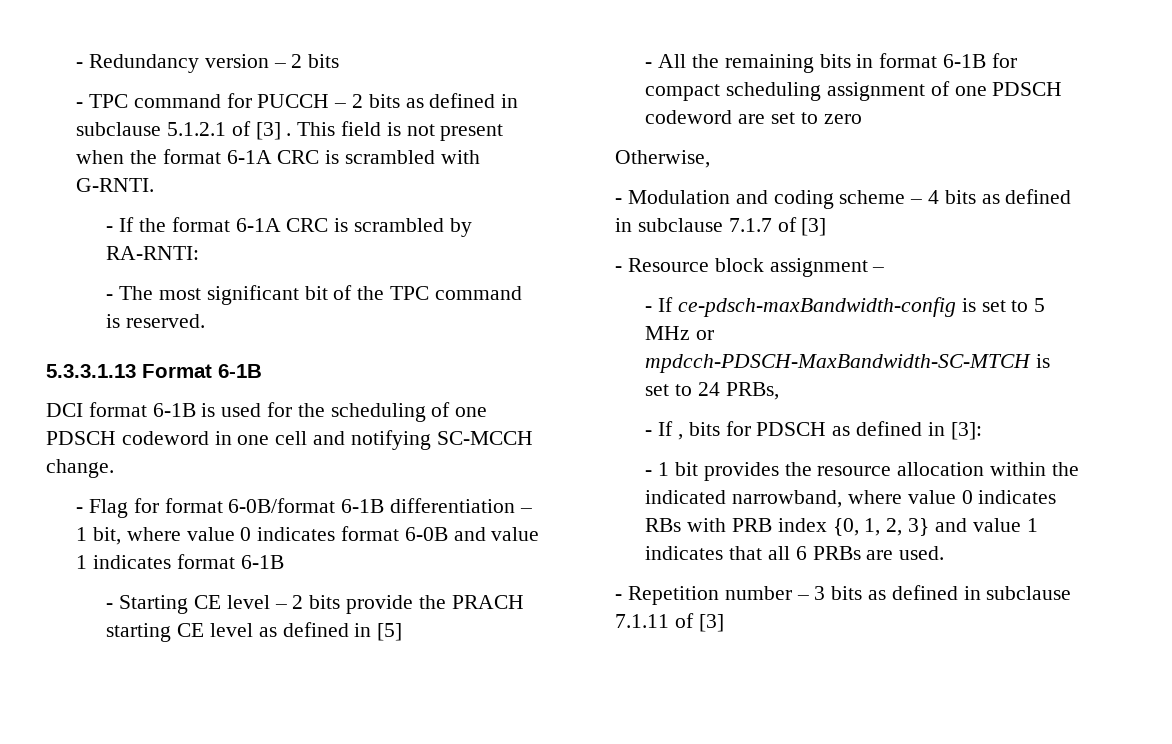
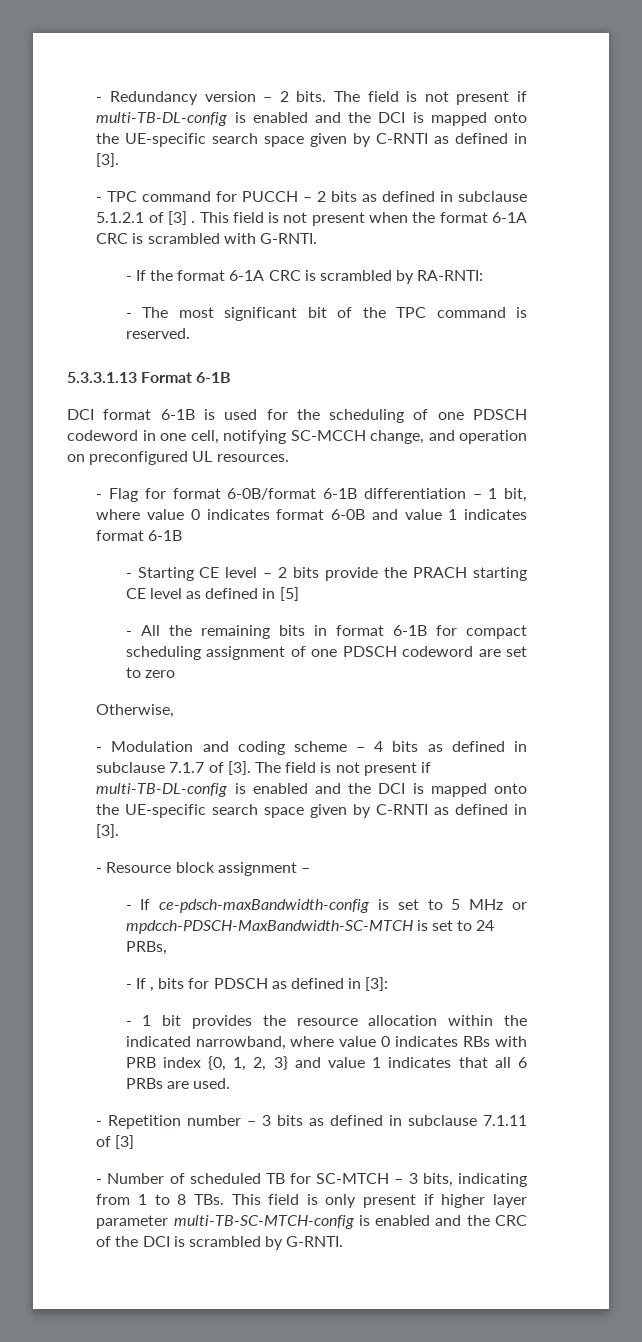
- - Redundancy version – 2 bits
+ - Redundancy version – 2 bits. The field is not present if multi-TB-DL-config is enabled and the DCI is mapped onto the UE-specific search space given by C-RNTI as defined in [3].
- DCI format 6-1B is used for the scheduling of one PDSCH codeword in one cell and notifying SC-MCCH change.
+ DCI format 6-1B is used for the scheduling of one PDSCH codeword in one cell, notifying SC-MCCH change, and operation on preconfigured UL resources.
- - Modulation and coding scheme – 4 bits as defined in subclause 7.1.7 of [3]
+ - Modulation and coding scheme – 4 bits as defined in subclause 7.1.7 of [3]. The field is not present if multi-TB-DL-config is enabled and the DCI is mapped onto the UE-specific search space given by C-RNTI as defined in [3].
+ - Number of scheduled TB for SC-MTCH – 3 bits, indicating from 1 to 8 TBs. This field is only present if higher layer parameter multi-TB-SC-MTCH-config is enabled and the CRC of the DCI is scrambled by G-RNTI.

